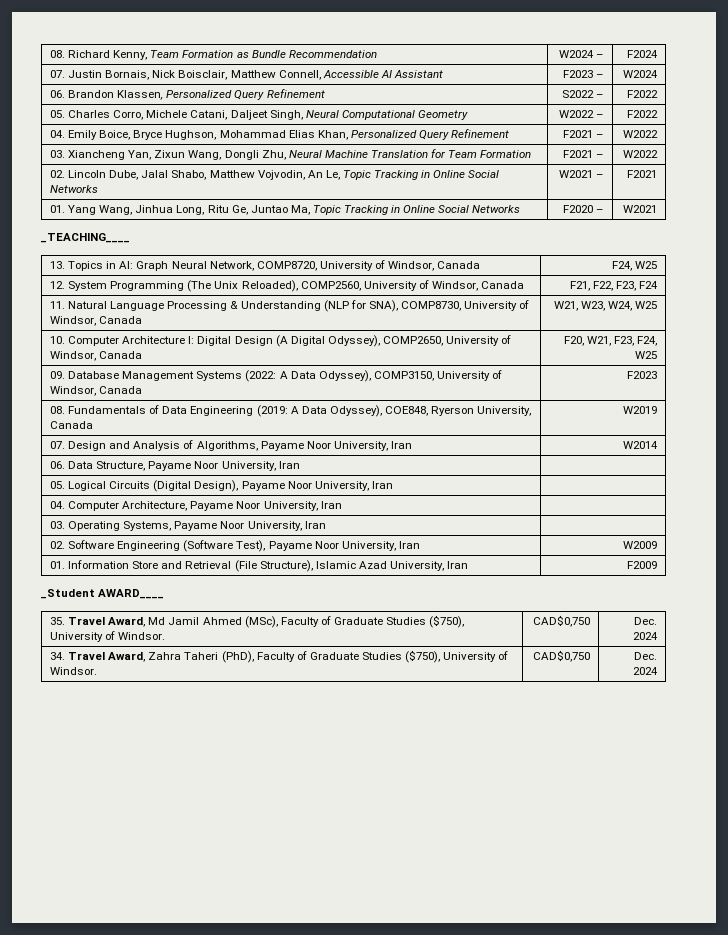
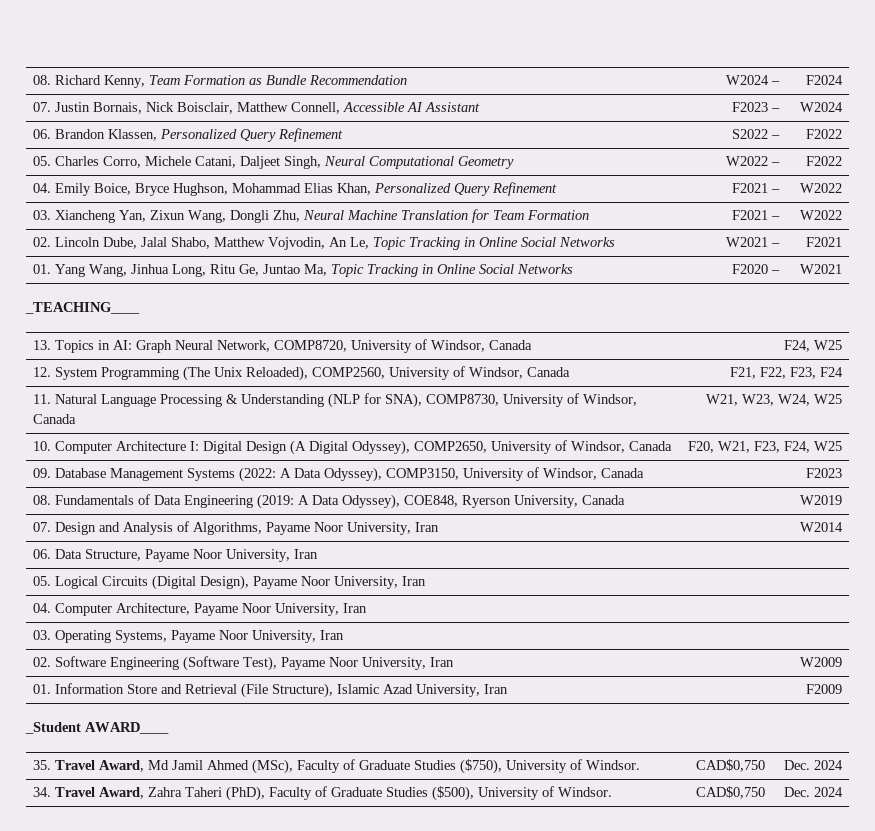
- 34. Travel Award, Zahra Taheri (PhD), Faculty of Graduate Studies ($750), University of Windsor. | CAD$0,750 | Dec. 2024
+ 34. Travel Award, Zahra Taheri (PhD), Faculty of Graduate Studies ($500), University of Windsor. | CAD$0,750 | Dec. 2024

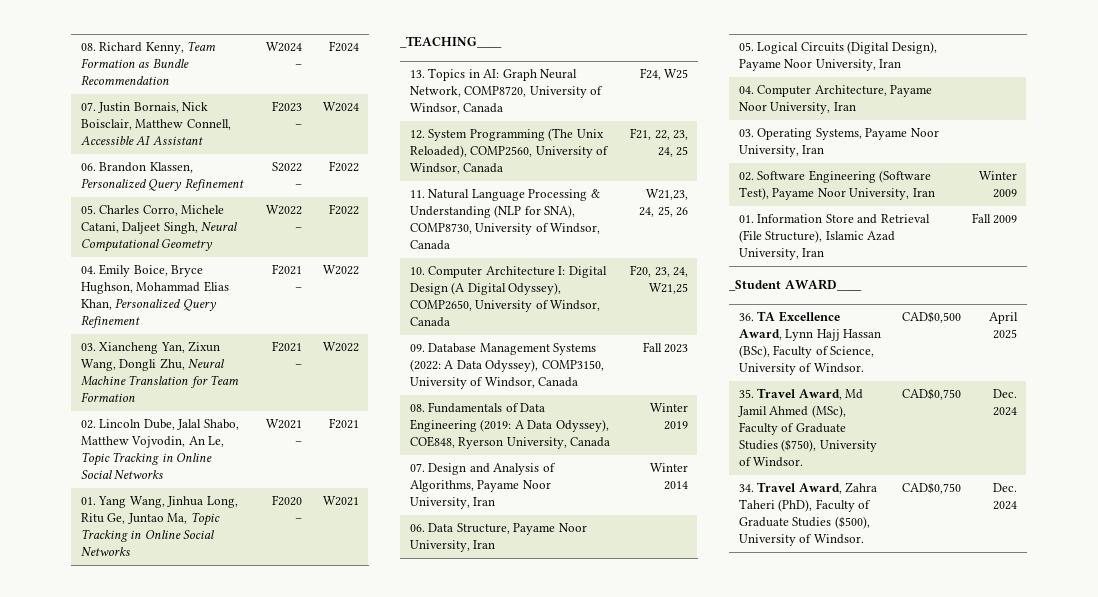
- 12. System Programming (The Unix Reloaded), COMP2560, University of Windsor, Canada | F21, F22, F23, F24
+ 12. System Programming (The Unix Reloaded), COMP2560, University of Windsor, Canada | F21, 22, 23, 24, 25
- 11. Natural Language Processing & Understanding (NLP for SNA), COMP8730, University of Windsor, Canada | W21, W23, W24, W25
+ 11. Natural Language Processing & Understanding (NLP for SNA), COMP8730, University of Windsor, Canada | W21,23, 24, 25, 26
- 10. Computer Architecture I: Digital Design (A Digital Odyssey), COMP2650, University of Windsor, Canada | F20, W21, F23, F24, W25
+ 10. Computer Architecture I: Digital Design (A Digital Odyssey), COMP2650, University of Windsor, Canada | F20, 23, 24, W21,25
- 09. Database Management Systems (2022: A Data Odyssey), COMP3150, University of Windsor, Canada | F2023
+ 09. Database Management Systems (2022: A Data Odyssey), COMP3150, University of Windsor, Canada | Fall 2023
- 08. Fundamentals of Data Engineering (2019: A Data Odyssey), COE848, Ryerson University, Canada | W2019
+ 08. Fundamentals of Data Engineering (2019: A Data Odyssey), COE848, Ryerson University, Canada | Winter 2019
- 07. Design and Analysis of Algorithms, Payame Noor University, Iran | W2014
+ 07. Design and Analysis of Algorithms, Payame Noor University, Iran | Winter 2014
- 02. Software Engineering (Software Test), Payame Noor University, Iran | W2009
+ 02. Software Engineering (Software Test), Payame Noor University, Iran | Winter 2009
- 01. Information Store and Retrieval (File Structure), Islamic Azad University, Iran | F2009
+ 01. Information Store and Retrieval (File Structure), Islamic Azad University, Iran | Fall 2009
+ 36. TA Excellence Award, Lynn Hajj Hassan (BSc), Faculty of Science, University of Windsor. | CAD$0,500 | April 2025

